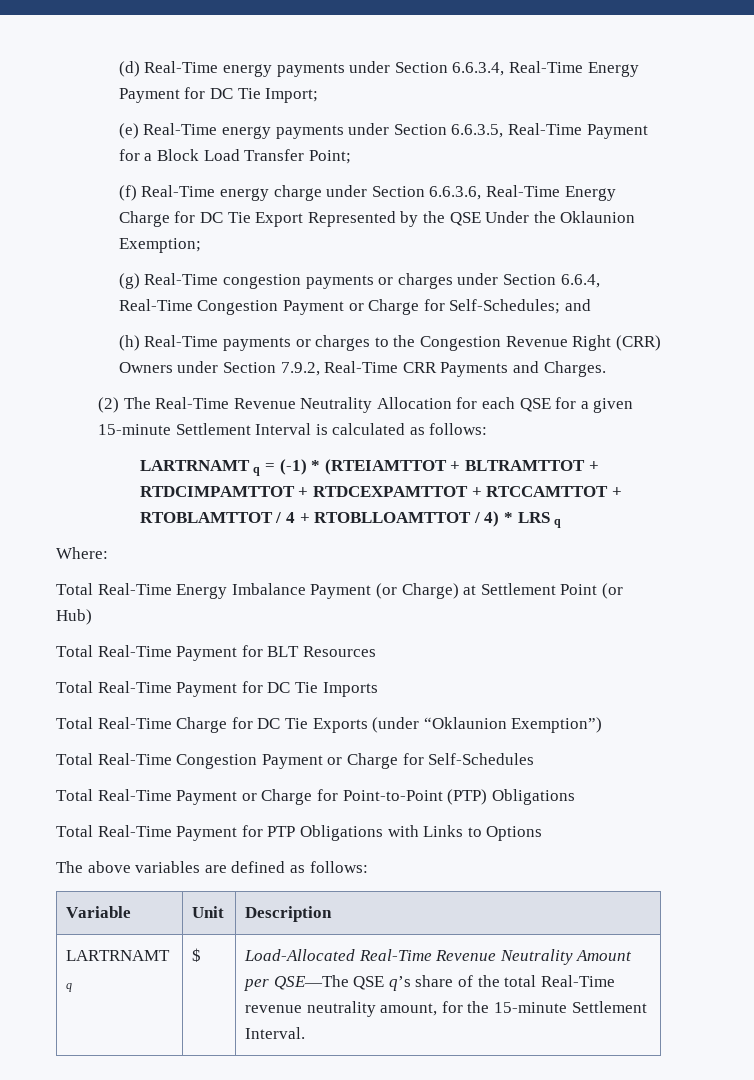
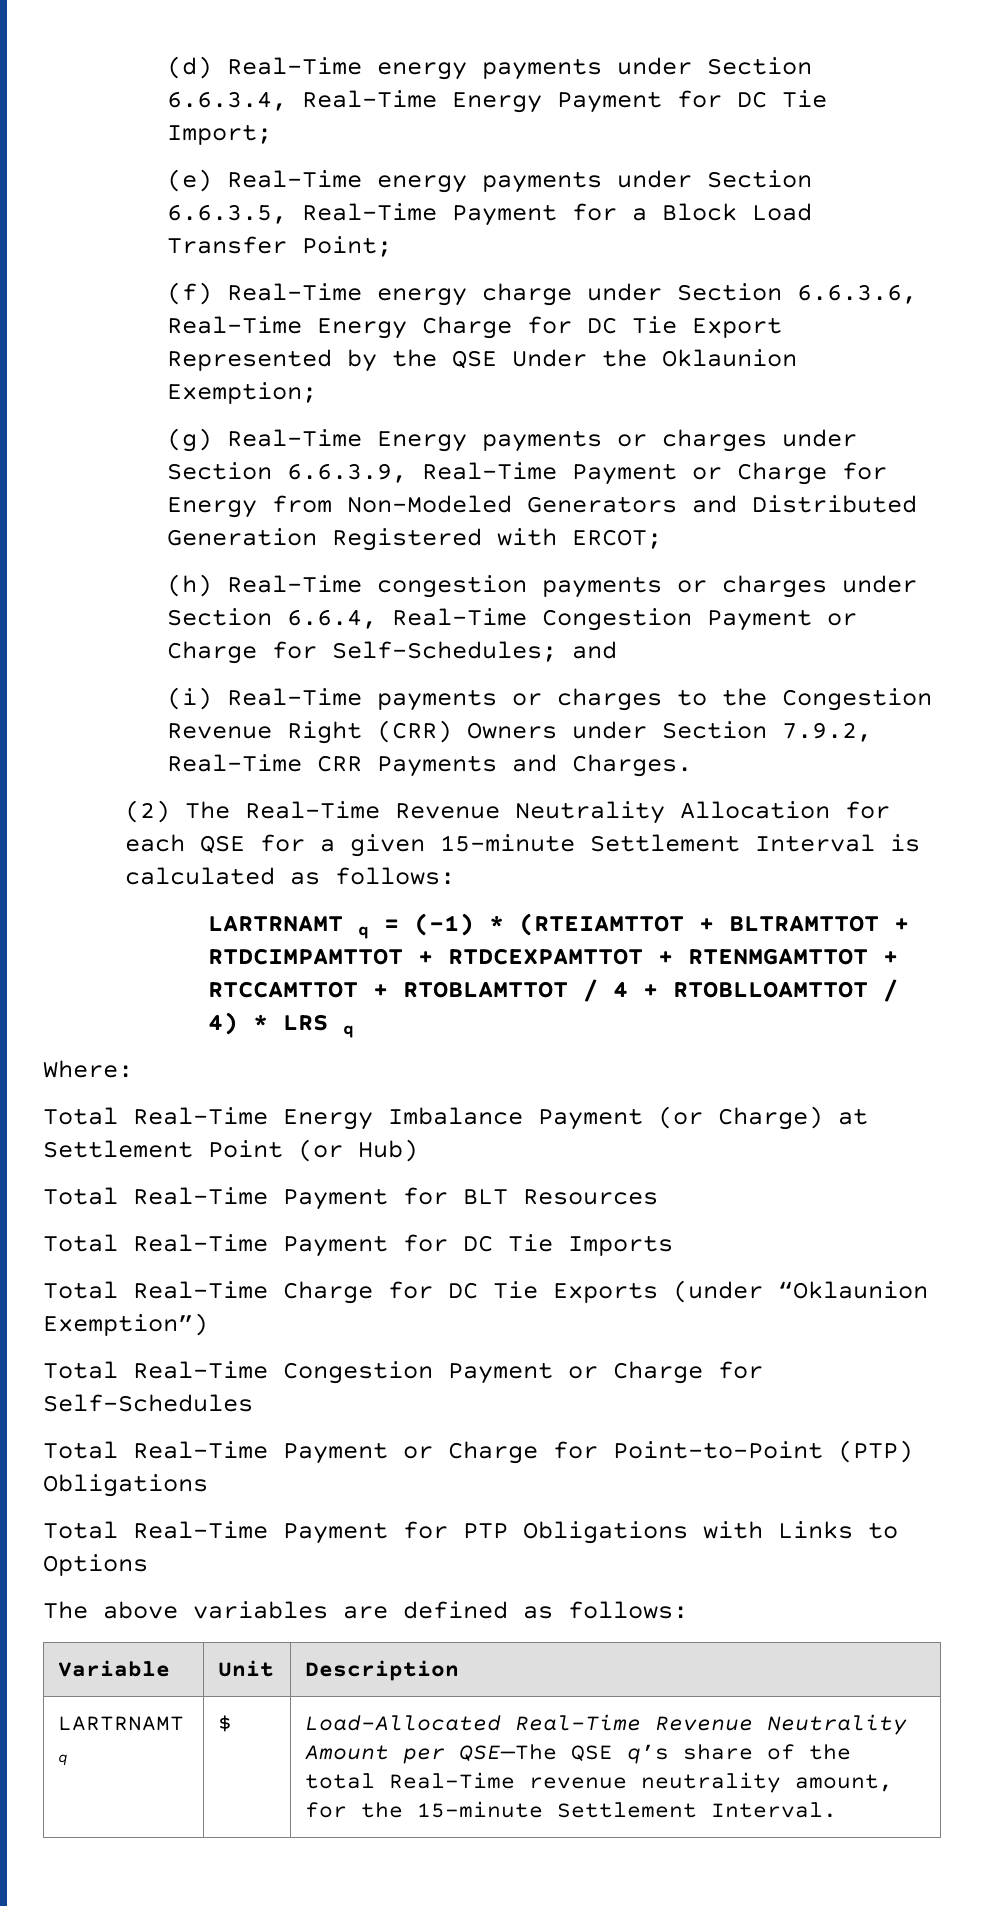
- (g) Real-Time congestion payments or charges under Section 6.6.4, Real-Time Congestion Payment or Charge for Self-Schedules; and
+ (g) Real-Time Energy payments or charges under Section 6.6.3.9, Real-Time Payment or Charge for Energy from Non-Modeled Generators and Distributed Generation Registered with ERCOT;
+ (h) Real-Time congestion payments or charges under Section 6.6.4, Real-Time Congestion Payment or Charge for Self-Schedules; and
- (h) Real-Time payments or charges to the Congestion Revenue Right (CRR) Owners under Section 7.9.2, Real-Time CRR Payments and Charges.
+ (i) Real-Time payments or charges to the Congestion Revenue Right (CRR) Owners under Section 7.9.2, Real-Time CRR Payments and Charges.
- LARTRNAMT q = (-1) * (RTEIAMTTOT + BLTRAMTTOT + RTDCIMPAMTTOT + RTDCEXPAMTTOT + RTCCAMTTOT + RTOBLAMTTOT / 4 + RTOBLLOAMTTOT / 4) * LRS q
+ LARTRNAMT q = (-1) * (RTEIAMTTOT + BLTRAMTTOT + RTDCIMPAMTTOT + RTDCEXPAMTTOT + RTENMGAMTTOT + RTCCAMTTOT + RTOBLAMTTOT / 4 + RTOBLLOAMTTOT / 4) * LRS q

